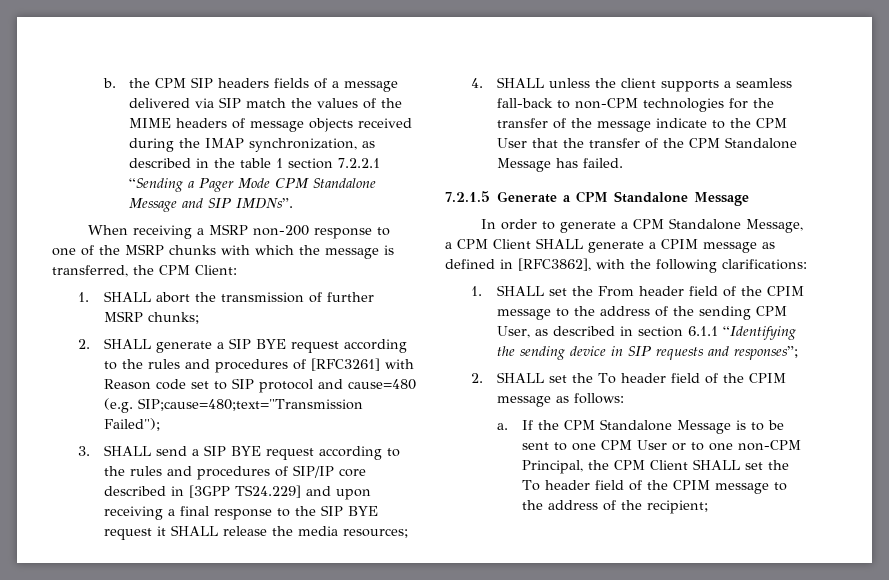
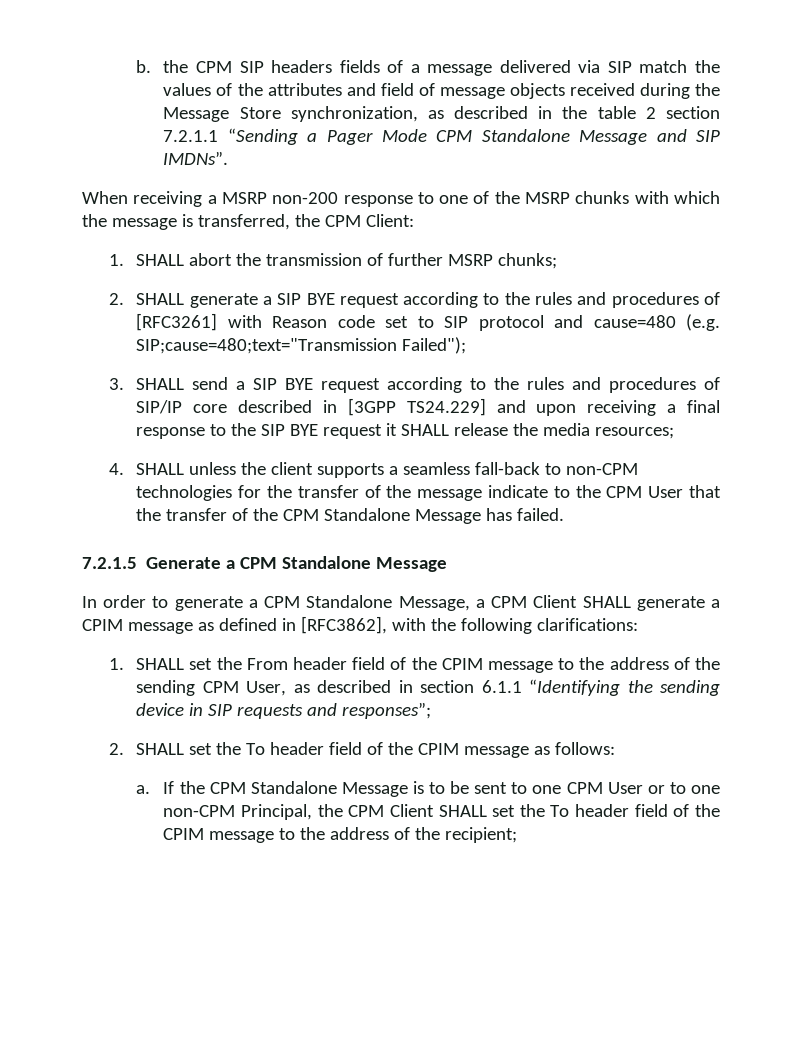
- b. the CPM SIP headers fields of a message delivered via SIP match the values of the MIME headers of message objects received during the IMAP synchronization, as described in the table 1 section 7.2.2.1 “Sending a Pager Mode CPM Standalone Message and SIP IMDNs”.
+ b. the CPM SIP headers fields of a message delivered via SIP match the values of the attributes and field of message objects received during the Message Store synchronization, as described in the table 2 section 7.2.1.1 “Sending a Pager Mode CPM Standalone Message and SIP IMDNs”.

